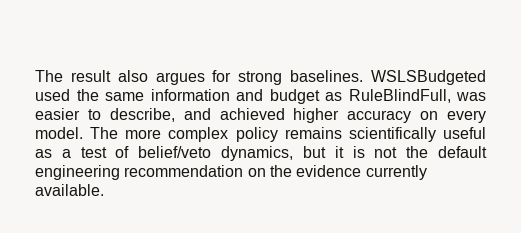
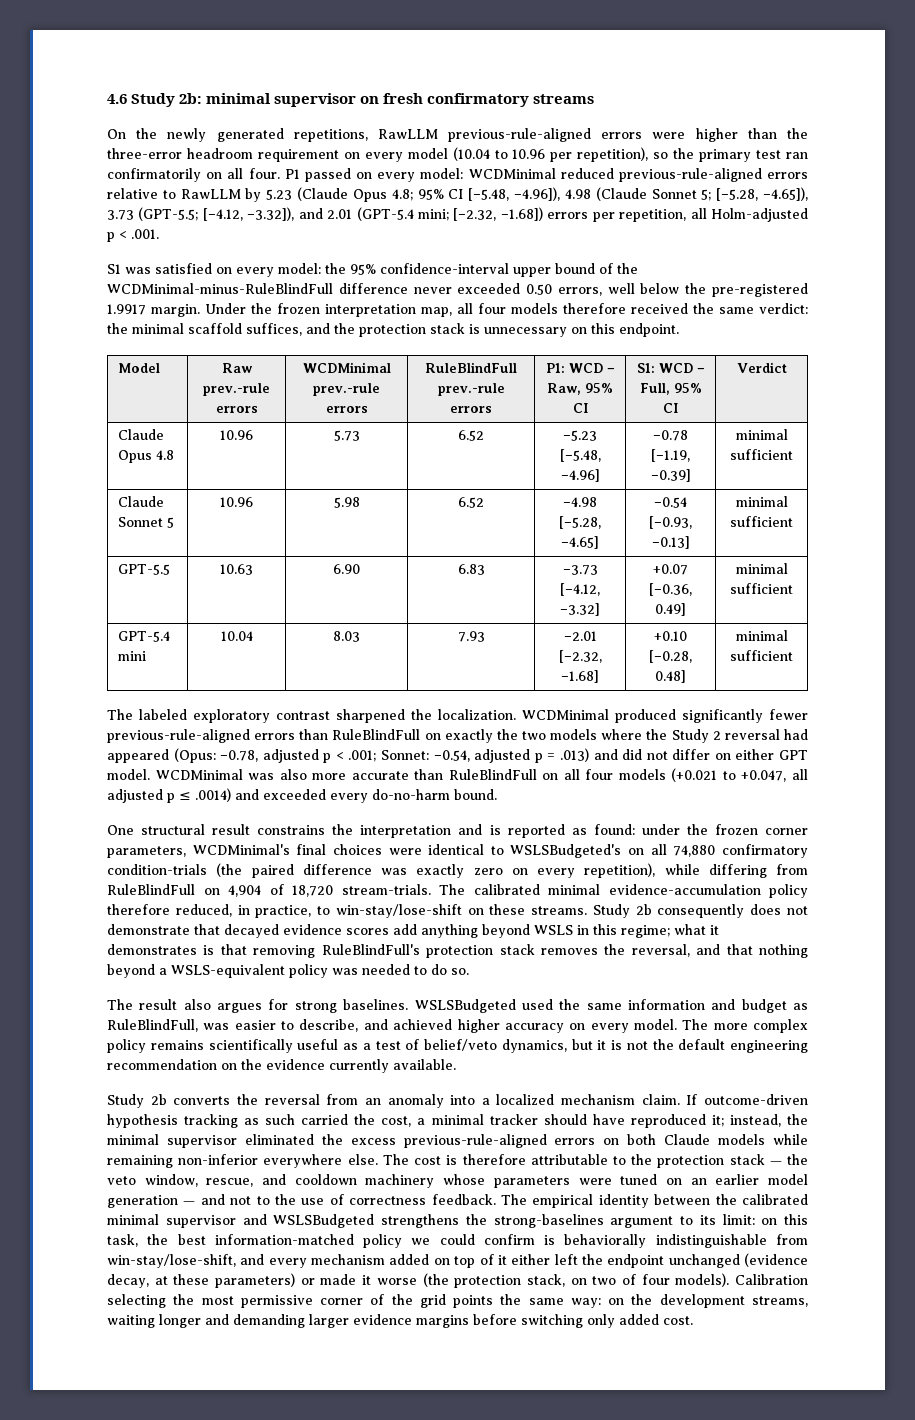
+ 4.6 Study 2b: minimal supervisor on fresh confirmatory streams
+ On the newly generated repetitions, RawLLM previous-rule-aligned errors were higher than the three-error headroom requirement on every model (10.04 to 10.96 per repetition), so the primary test ran confirmatorily on all four. P1 passed on every model: WCDMinimal reduced previous-rule-aligned errors relative to RawLLM by 5.23 (Claude Opus 4.8; 95% CI [−5.48, −4.96]), 4.98 (Claude Sonnet 5; [−5.28, −4.65]), 3.73 (GPT-5.5; [−4.12, −3.32]), and 2.01 (GPT-5.4 mini; [−2.32, −1.68]) errors per repetition, all Holm-adjusted p < .001.
+ S1 was satisfied on every model: the 95% confidence-interval upper bound of the WCDMinimal-minus-RuleBlindFull difference never exceeded 0.50 errors, well below the pre-registered 1.9917 margin. Under the frozen interpretation map, all four models therefore received the same verdict: the minimal scaffold suffices, and the protection stack is unnecessary on this endpoint.
+ Model | Raw prev.-rule errors | WCDMinimal prev.-rule errors | RuleBlindFull prev.-rule errors | P1: WCD − Raw, 95% CI | S1: WCD − Full, 95% CI | Verdict
+ Claude Opus 4.8 | 10.96 | 5.73 | 6.52 | −5.23 [−5.48, −4.96] | −0.78 [−1.19, −0.39] | minimal sufficient
+ Claude Sonnet 5 | 10.96 | 5.98 | 6.52 | −4.98 [−5.28, −4.65] | −0.54 [−0.93, −0.13] | minimal sufficient
+ GPT-5.5 | 10.63 | 6.90 | 6.83 | −3.73 [−4.12, −3.32] | +0.07 [−0.36, 0.49] | minimal sufficient
+ GPT-5.4 mini | 10.04 | 8.03 | 7.93 | −2.01 [−2.32, −1.68] | +0.10 [−0.28, 0.48] | minimal sufficient
+ The labeled exploratory contrast sharpened the localization. WCDMinimal produced significantly fewer previous-rule-aligned errors than RuleBlindFull on exactly the two models where the Study 2 reversal had appeared (Opus: −0.78, adjusted p < .001; Sonnet: −0.54, adjusted p = .013) and did not differ on either GPT model. WCDMinimal was also more accurate than RuleBlindFull on all four models (+0.021 to +0.047, all adjusted p ≤ .0014) and exceeded every do-no-harm bound.
+ One structural result constrains the interpretation and is reported as found: under the frozen corner parameters, WCDMinimal's final choices were identical to WSLSBudgeted's on all 74,880 confirmatory condition-trials (the paired difference was exactly zero on every repetition), while differing from RuleBlindFull on 4,904 of 18,720 stream-trials. The calibrated minimal evidence-accumulation policy therefore reduced, in practice, to win-stay/lose-shift on these streams. Study 2b consequently does not demonstrate that decayed evidence scores add anything beyond WSLS in this regime; what it demonstrates is that removing RuleBlindFull's protection stack removes the reversal, and that nothing beyond a WSLS-equivalent policy was needed to do so.
+ Study 2b converts the reversal from an anomaly into a localized mechanism claim. If outcome-driven hypothesis tracking as such carried the cost, a minimal tracker should have reproduced it; instead, the minimal supervisor eliminated the excess previous-rule-aligned errors on both Claude models while remaining non-inferior everywhere else. The cost is therefore attributable to the protection stack — the veto window, rescue, and cooldown machinery whose parameters were tuned on an earlier model generation — and not to the use of correctness feedback. The empirical identity between the calibrated minimal supervisor and WSLSBudgeted strengthens the strong-baselines argument to its limit: on this task, the best information-matched policy we could confirm is behaviorally indistinguishable from win-stay/lose-shift, and every mechanism added on top of it either left the endpoint unchanged (evidence decay, at these parameters) or made it worse (the protection stack, on two of four models). Calibration selecting the most permissive corner of the grid points the same way: on the development streams, waiting longer and demanding larger evidence margins before switching only added cost.

